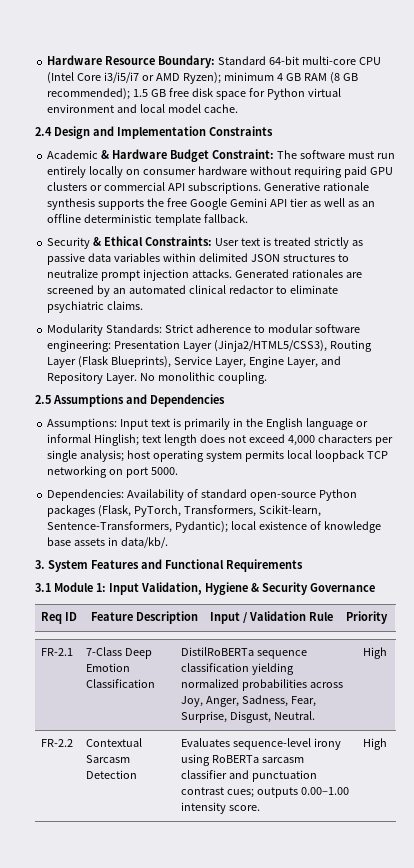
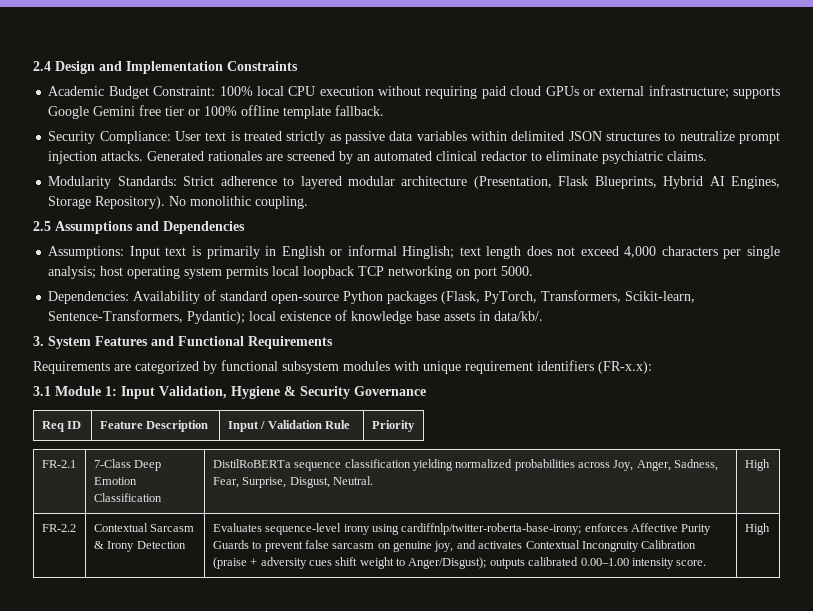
- Hardware Resource Boundary: Standard 64-bit multi-core CPU (Intel Core i3/i5/i7 or AMD Ryzen); minimum 4 GB RAM (8 GB recommended); 1.5 GB free disk space for Python virtual environment and local model cache.
- Academic & Hardware Budget Constraint: The software must run entirely locally on consumer hardware without requiring paid GPU clusters or commercial API subscriptions. Generative rationale synthesis supports the free Google Gemini API tier as well as an offline deterministic template fallback.
+ Academic Budget Constraint: 100% local CPU execution without requiring paid cloud GPUs or external infrastructure; supports Google Gemini free tier or 100% offline template fallback.
- Security & Ethical Constraints: User text is treated strictly as passive data variables within delimited JSON structures to neutralize prompt injection attacks.
+ Security Compliance: User text is treated strictly as passive data variables within delimited JSON structures to neutralize prompt injection attacks.
- Modularity Standards: Strict adherence to modular software engineering: Presentation Layer (Jinja2/HTML5/CSS3), Routing Layer (Flask Blueprints), Service Layer, Engine Layer, and Repository Layer.
+ Modularity Standards: Strict adherence to layered modular architecture (Presentation, Flask Blueprints, Hybrid AI Engines, Storage Repository).
- Assumptions: Input text is primarily in the English language or informal Hinglish; text length does not exceed 4,000 characters per single analysis; host operating system permits local loopback TCP networking on port 5000.
+ Assumptions: Input text is primarily in English or informal Hinglish; text length does not exceed 4,000 characters per single analysis; host operating system permits local loopback TCP networking on port 5000.
+ Requirements are categorized by functional subsystem modules with unique requirement identifiers (FR-x.x):
- Contextual Sarcasm Detection
+ Contextual Sarcasm & Irony Detection
- Evaluates sequence-level irony using RoBERTa sarcasm classifier and punctuation contrast cues; outputs 0.00–1.00 intensity score.
+ Evaluates sequence-level irony using cardiffnlp/twitter-roberta-base-irony; enforces Affective Purity Guards to prevent false sarcasm on genuine joy, and activates Contextual Incongruity Calibration (praise + adversity cues shift weight to Anger/Disgust); outputs calibrated 0.00–1.00 intensity score.

